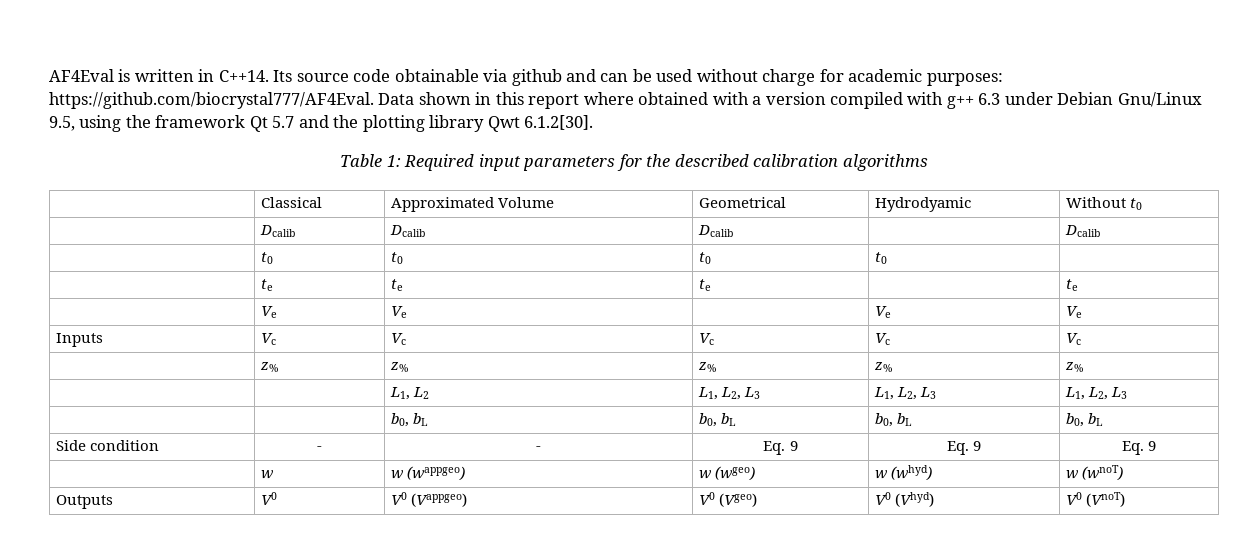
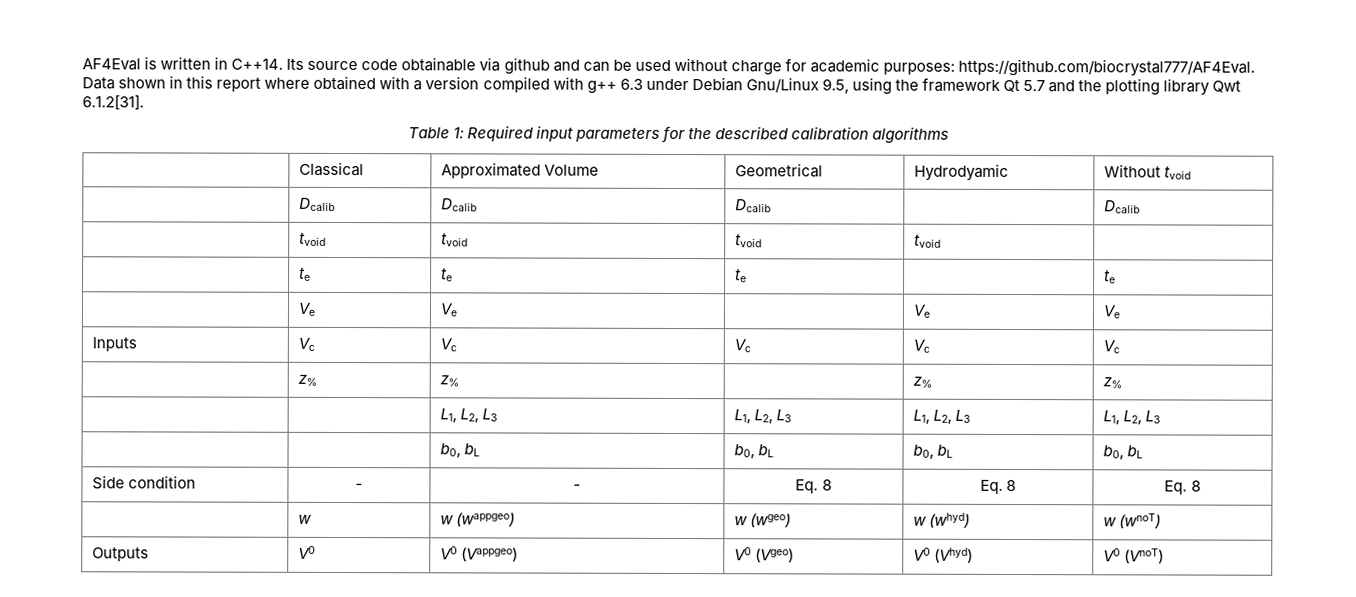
- Its source code obtainable via github and can be used without charge for academic purposes: https://github.com/biocrystal777/AF4Eval. Data shown in this report where obtained with a version compiled with g++ 6.3 under Debian Gnu/Linux 9.5, using the framework Qt 5.7 and the plotting library Qwt 6.1.2[30].
+ Its source code obtainable via github and can be used without charge for academic purposes: https://github.com/biocrystal777/AF4Eval. Data shown in this report where obtained with a version compiled with g++ 6.3 under Debian Gnu/Linux 9.5, using the framework Qt 5.7 and the plotting library Qwt 6.1.2[31].
- | Classical | Approximated Volume | Geometrical | Hydrodyamic | Without t0
+ | Classical | Approximated Volume | Geometrical | Hydrodyamic | Without tvoid
- | t0 | t0 | t0 | t0 |
+ | tvoid | tvoid | tvoid | tvoid |
- | z% | z% | z% | z% | z%
+ | z% | z% | | z% | z%
- | | L1, L2 | L1, L2, L3 | L1, L2, L3 | L1, L2, L3
+ | | L1, L2, L3 | L1, L2, L3 | L1, L2, L3 | L1, L2, L3
- Side condition | - | - | Eq. 9 | Eq. 9 | Eq. 9
+ Side condition | - | - | Eq. 8 | Eq. 8 | Eq. 8

